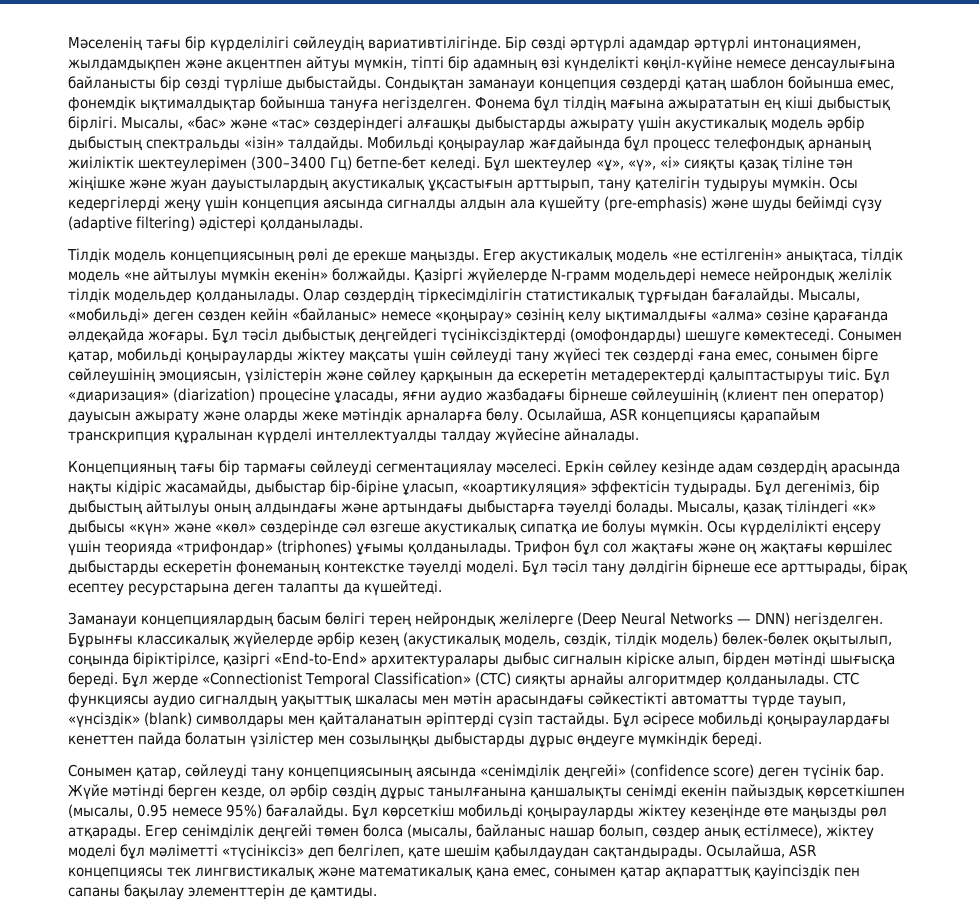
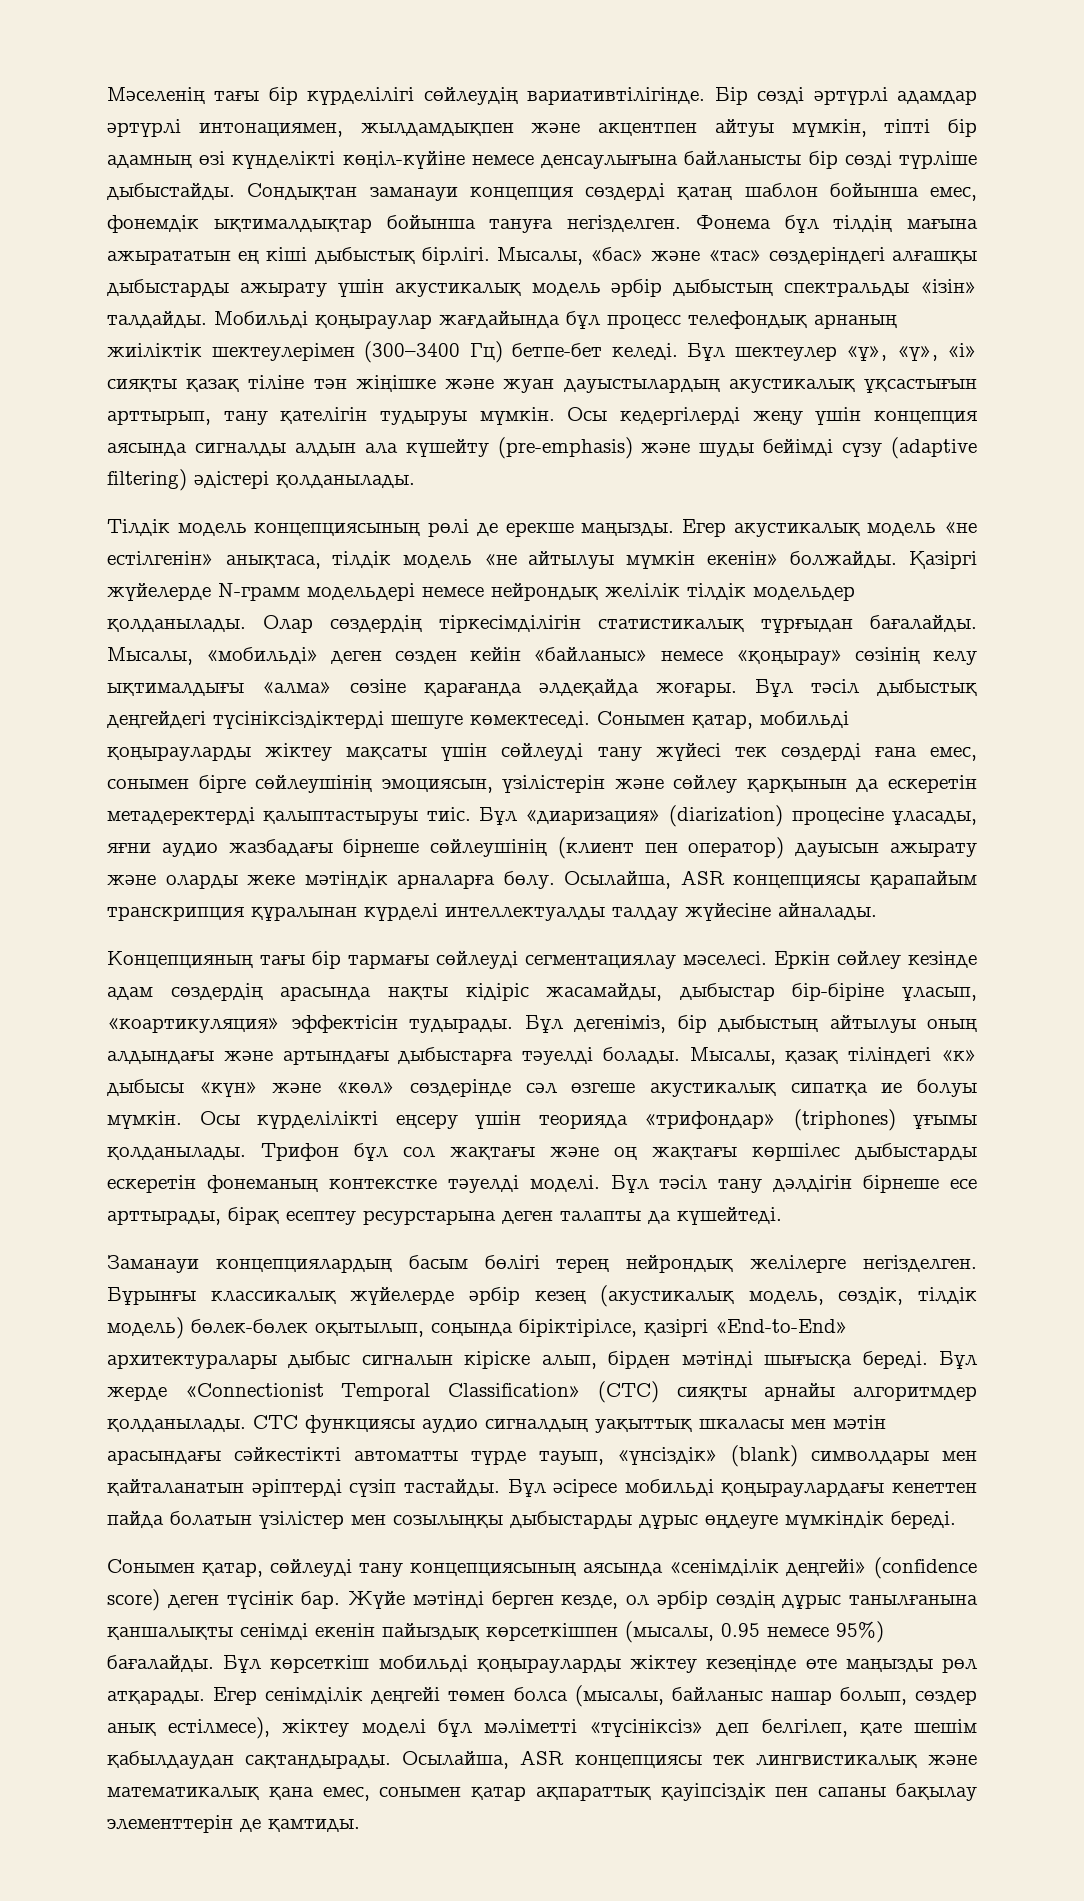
- Бұл тәсіл дыбыстық деңгейдегі түсініксіздіктерді (омофондарды) шешуге көмектеседі.
+ Бұл тәсіл дыбыстық деңгейдегі түсініксіздіктерді шешуге көмектеседі.
- Заманауи концепциялардың басым бөлігі терең нейрондық желілерге (Deep Neural Networks — DNN) негізделген.
+ Заманауи концепциялардың басым бөлігі терең нейрондық желілерге негізделген.

